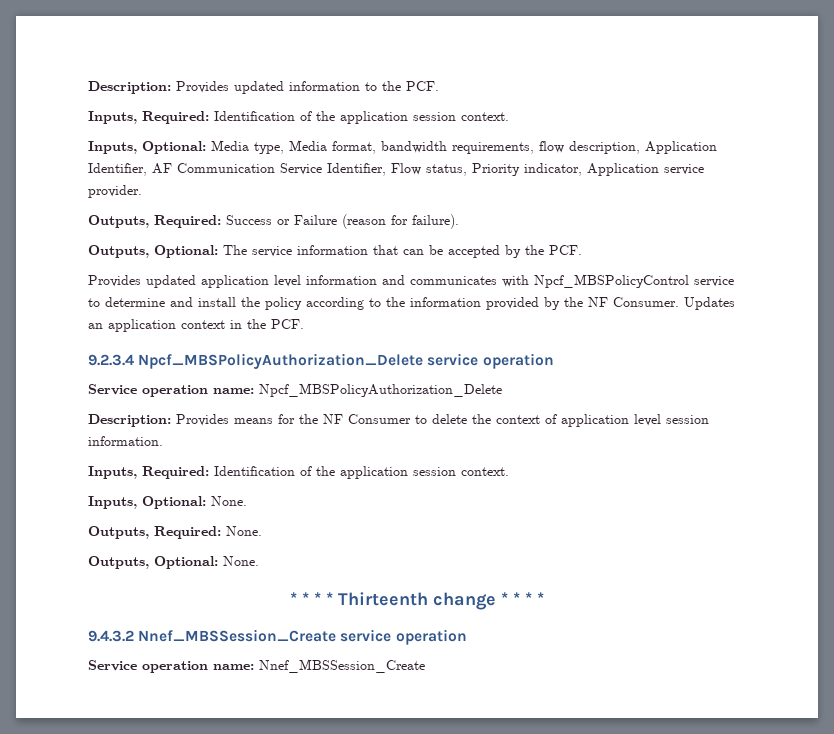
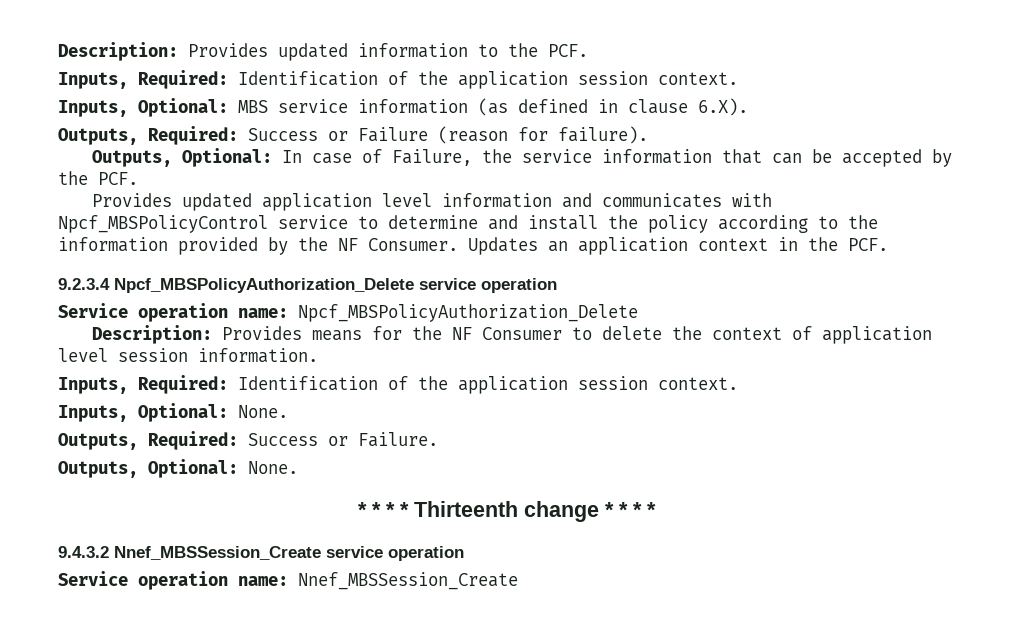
- Inputs, Optional: Media type, Media format, bandwidth requirements, flow description, Application Identifier, AF Communication Service Identifier, Flow status, Priority indicator, Application service provider.
+ Inputs, Optional: MBS service information (as defined in clause 6.X).
- Outputs, Optional: The service information that can be accepted by the PCF.
+ Outputs, Optional: In case of Failure, the service information that can be accepted by the PCF.
- Outputs, Required: None.
+ Outputs, Required: Success or Failure.

